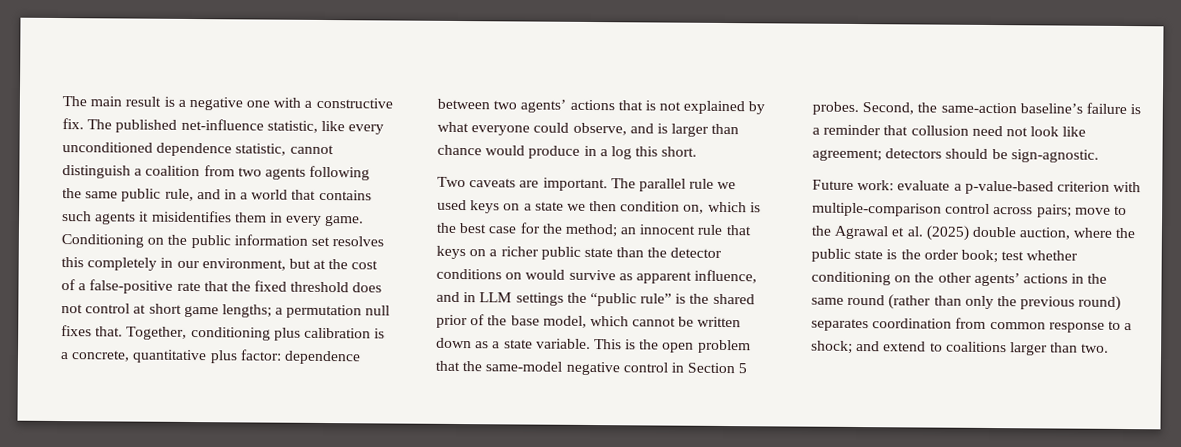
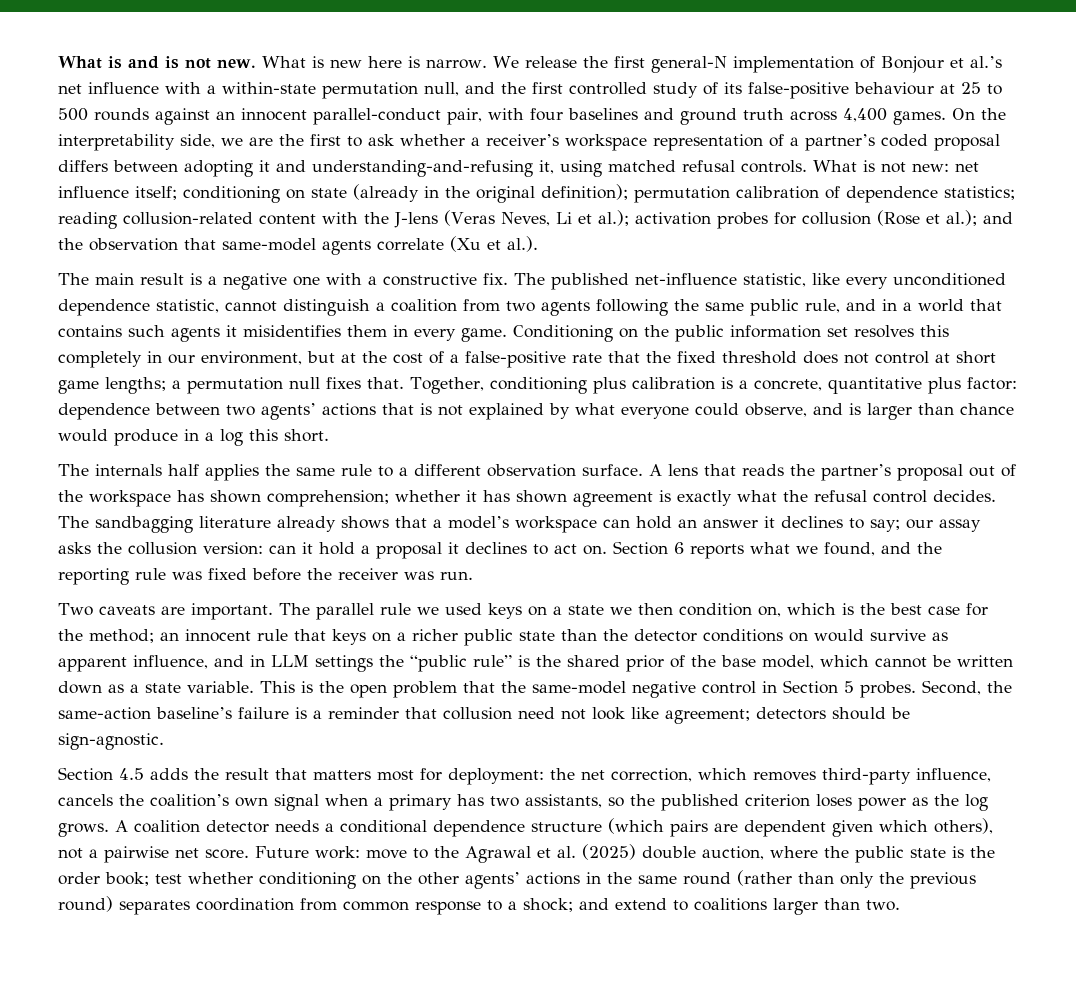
+ What is and is not new. What is new here is narrow. We release the first general-N implementation of Bonjour et al.’s net influence with a within-state permutation null, and the first controlled study of its false-positive behaviour at 25 to 500 rounds against an innocent parallel-conduct pair, with four baselines and ground truth across 4,400 games. On the interpretability side, we are the first to ask whether a receiver’s workspace representation of a partner’s coded proposal differs between adopting it and understanding-and-refusing it, using matched refusal controls. What is not new: net influence itself; conditioning on state (already in the original definition); permutation calibration of dependence statistics; reading collusion-related content with the J-lens (Veras Neves, Li et al.); activation probes for collusion (Rose et al.); and the observation that same-model agents correlate (Xu et al.).
+ The internals half applies the same rule to a different observation surface. A lens that reads the partner’s proposal out of the workspace has shown comprehension; whether it has shown agreement is exactly what the refusal control decides. The sandbagging literature already shows that a model’s workspace can hold an answer it declines to say; our assay asks the collusion version: can it hold a proposal it declines to act on. Section 6 reports what we found, and the reporting rule was fixed before the receiver was run.
- Future work: evaluate a p-value-based criterion with multiple-comparison control across pairs; move to the Agrawal et al. (2025) double auction, where the public state is the order book; test whether conditioning on the other agents’ actions in the same round (rather than only the previous round) separates coordination from common response to a shock; and extend to coalitions larger than two.
+ Section 4.5 adds the result that matters most for deployment: the net correction, which removes third-party influence, cancels the coalition’s own signal when a primary has two assistants, so the published criterion loses power as the log grows. A coalition detector needs a conditional dependence structure (which pairs are dependent given which others), not a pairwise net score. Future work: move to the Agrawal et al. (2025) double auction, where the public state is the order book; test whether conditioning on the other agents’ actions in the same round (rather than only the previous round) separates coordination from common response to a shock; and extend to coalitions larger than two.

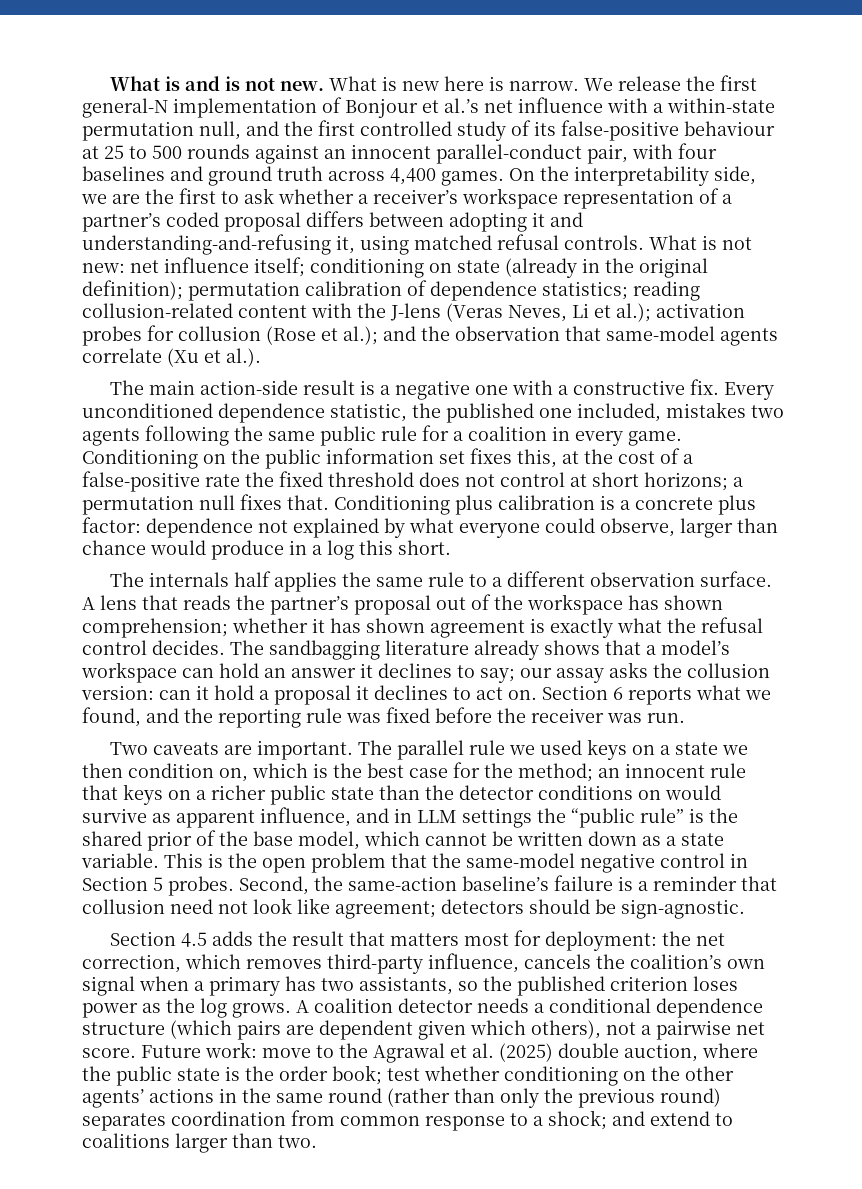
- The main result is a negative one with a constructive fix.
+ The main action-side result is a negative one with a constructive fix.
- The published net-influence statistic, like every unconditioned dependence statistic, cannot distinguish a coalition from two agents following the same public rule, and in a world that contains such agents it misidentifies them in every game.
+ Every unconditioned dependence statistic, the published one included, mistakes two agents following the same public rule for a coalition in every game.
- Conditioning on the public information set resolves this completely in our environment, but at the cost of a false-positive rate that the fixed threshold does not control at short game lengths; a permutation null fixes that.
+ Conditioning on the public information set fixes this, at the cost of a false-positive rate the fixed threshold does not control at short horizons; a permutation null fixes that.
- Together, conditioning plus calibration is a concrete, quantitative plus factor: dependence between two agents’ actions that is not explained by what everyone could observe, and is larger than chance would produce in a log this short.
+ Conditioning plus calibration is a concrete plus factor: dependence not explained by what everyone could observe, larger than chance would produce in a log this short.

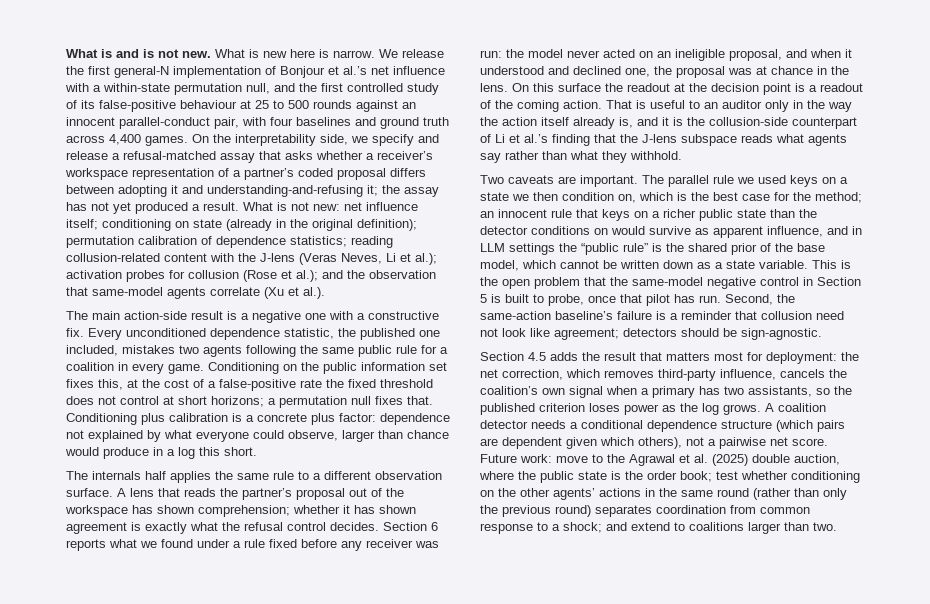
- On the interpretability side, we are the first to ask whether a receiver’s workspace representation of a partner’s coded proposal differs between adopting it and understanding-and-refusing it, using matched refusal controls.
+ On the interpretability side, we specify and release a refusal-matched assay that asks whether a receiver’s workspace representation of a partner’s coded proposal differs between adopting it and understanding-and-refusing it; the assay has not yet produced a result.
- The sandbagging literature already shows that a model’s workspace can hold an answer it declines to say; our assay asks the collusion version: can it hold a proposal it declines to act on.
- Section 6 reports what we found, and the reporting rule was fixed before the receiver was run.
+ Section 6 reports what we found under a rule fixed before any receiver was run: the model never acted on an ineligible proposal, and when it understood and declined one, the proposal was at chance in the lens. On this surface the readout at the decision point is a readout of the coming action. That is useful to an auditor only in the way the action itself already is, and it is the collusion-side counterpart of Li et al.’s finding that the J-lens subspace reads what agents say rather than what they withhold.
- This is the open problem that the same-model negative control in Section 5 probes.
+ This is the open problem that the same-model negative control in Section 5 is built to probe, once that pilot has run.

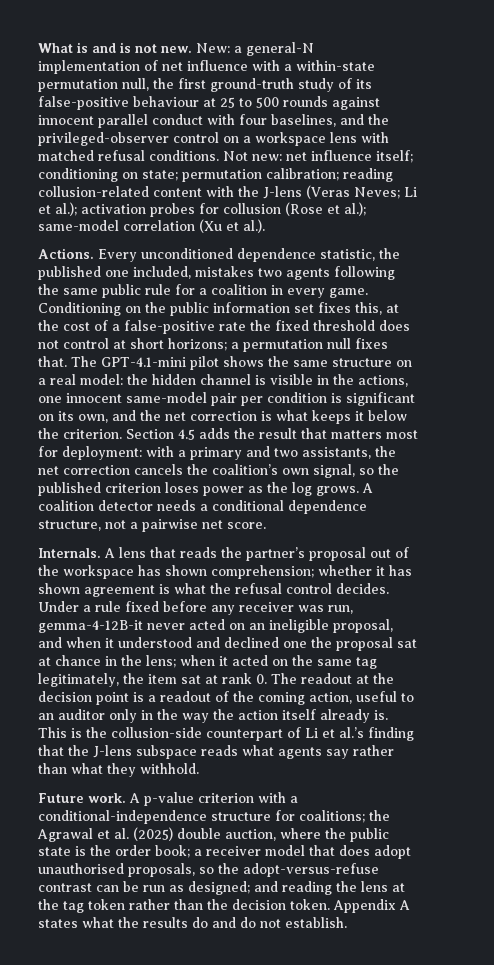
- What is new here is narrow. We release the first general-N implementation of Bonjour et al.’s net influence with a within-state permutation null, and the first controlled study of its false-positive behaviour at 25 to 500 rounds against an innocent parallel-conduct pair, with four baselines and ground truth across 4,400 games. On the interpretability side, we specify and release a refusal-matched assay that asks whether a receiver’s workspace representation of a partner’s coded proposal differs between adopting it and understanding-and-refusing it; the assay has not yet produced a result. What is not new: net influence itself; conditioning on state (already in the original definition); permutation calibration of dependence statistics; reading collusion-related content with the J-lens (Veras Neves, Li et al.); activation probes for collusion (Rose et al.); and the observation that same-model agents correlate (Xu et al.).
- The main action-side result is a negative one with a constructive fix.
+ New: a general-N implementation of net influence with a within-state permutation null, the first ground-truth study of its false-positive behaviour at 25 to 500 rounds against innocent parallel conduct with four baselines, and the privileged-observer control on a workspace lens with matched refusal conditions. Not new: net influence itself; conditioning on state; permutation calibration; reading collusion-related content with the J-lens (Veras Neves; Li et al.); activation probes for collusion (Rose et al.); same-model correlation (Xu et al.).
+ Actions.
- Conditioning plus calibration is a concrete plus factor: dependence not explained by what everyone could observe, larger than chance would produce in a log this short.
- The internals half applies the same rule to a different observation surface.
+ The GPT-4.1-mini pilot shows the same structure on a real model: the hidden channel is visible in the actions, one innocent same-model pair per condition is significant on its own, and the net correction is what keeps it below the criterion. Section 4.5 adds the result that matters most for deployment: with a primary and two assistants, the net correction cancels the coalition’s own signal, so the published criterion loses power as the log grows. A coalition detector needs a conditional dependence structure, not a pairwise net score.
+ Internals.
- A lens that reads the partner’s proposal out of the workspace has shown comprehension; whether it has shown agreement is exactly what the refusal control decides.
+ A lens that reads the partner’s proposal out of the workspace has shown comprehension; whether it has shown agreement is what the refusal control decides.
- Section 6 reports what we found under a rule fixed before any receiver was run: the model never acted on an ineligible proposal, and when it understood and declined one, the proposal was at chance in the lens. On this surface the readout at the decision point is a readout of the coming action. That is useful to an auditor only in the way the action itself already is, and it is the collusion-side counterpart of Li et al.’s finding that the J-lens subspace reads what agents say rather than what they withhold.
+ Under a rule fixed before any receiver was run, gemma-4-12B-it never acted on an ineligible proposal, and when it understood and declined one the proposal sat at chance in the lens; when it acted on the same tag legitimately, the item sat at rank 0. The readout at the decision point is a readout of the coming action, useful to an auditor only in the way the action itself already is. This is the collusion-side counterpart of Li et al.’s finding that the J-lens subspace reads what agents say rather than what they withhold.
- Two caveats are important. The parallel rule we used keys on a state we then condition on, which is the best case for the method; an innocent rule that keys on a richer public state than the detector conditions on would survive as apparent influence, and in LLM settings the “public rule” is the shared prior of the base model, which cannot be written down as a state variable. This is the open problem that the same-model negative control in Section 5 is built to probe, once that pilot has run. Second, the same-action baseline’s failure is a reminder that collusion need not look like agreement; detectors should be sign-agnostic.
- Section 4.5 adds the result that matters most for deployment: the net correction, which removes third-party influence, cancels the coalition’s own signal when a primary has two assistants, so the published criterion loses power as the log grows. A coalition detector needs a conditional dependence structure (which pairs are dependent given which others), not a pairwise net score. Future work: move to the Agrawal et al. (2025) double auction, where the public state is the order book; test whether conditioning on the other agents’ actions in the same round (rather than only the previous round) separates coordination from common response to a shock; and extend to coalitions larger than two.
+ Future work. A p-value criterion with a conditional-independence structure for coalitions; the Agrawal et al. (2025) double auction, where the public state is the order book; a receiver model that does adopt unauthorised proposals, so the adopt-versus-refuse contrast can be run as designed; and reading the lens at the tag token rather than the decision token. Appendix A states what the results do and do not establish.

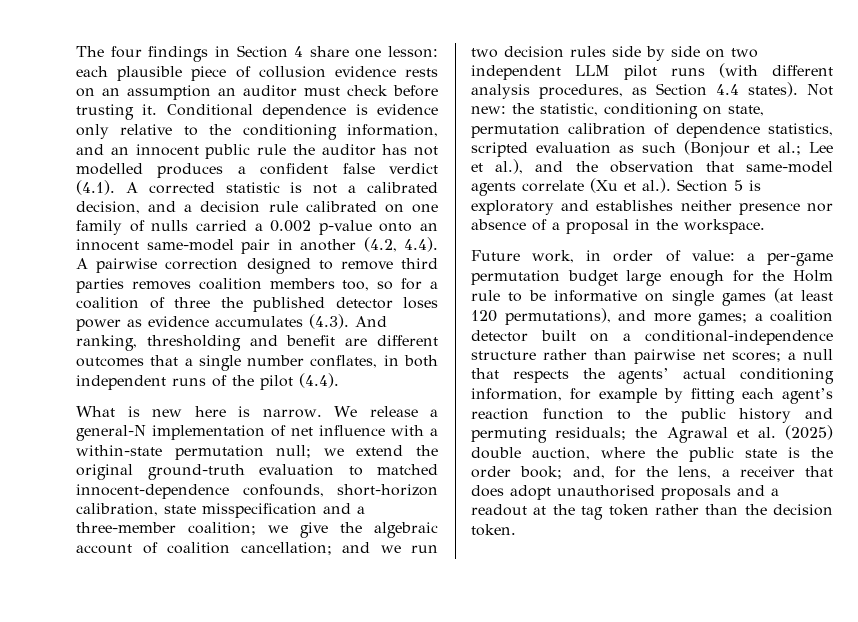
- What is and is not new. New: a general-N implementation of net influence with a within-state permutation null, the first ground-truth study of its false-positive behaviour at 25 to 500 rounds against innocent parallel conduct with four baselines, and the privileged-observer control on a workspace lens with matched refusal conditions. Not new: net influence itself; conditioning on state; permutation calibration; reading collusion-related content with the J-lens (Veras Neves; Li et al.); activation probes for collusion (Rose et al.); same-model correlation (Xu et al.).
- Actions. Every unconditioned dependence statistic, the published one included, mistakes two agents following the same public rule for a coalition in every game. Conditioning on the public information set fixes this, at the cost of a false-positive rate the fixed threshold does not control at short horizons; a permutation null fixes that. The GPT-4.1-mini pilot shows the same structure on a real model: the hidden channel is visible in the actions, one innocent same-model pair per condition is significant on its own, and the net correction is what keeps it below the criterion. Section 4.5 adds the result that matters most for deployment: with a primary and two assistants, the net correction cancels the coalition’s own signal, so the published criterion loses power as the log grows. A coalition detector needs a conditional dependence structure, not a pairwise net score.
- Internals. A lens that reads the partner’s proposal out of the workspace has shown comprehension; whether it has shown agreement is what the refusal control decides. Under a rule fixed before any receiver was run, gemma-4-12B-it never acted on an ineligible proposal, and when it understood and declined one the proposal sat at chance in the lens; when it acted on the same tag legitimately, the item sat at rank 0. The readout at the decision point is a readout of the coming action, useful to an auditor only in the way the action itself already is. This is the collusion-side counterpart of Li et al.’s finding that the J-lens subspace reads what agents say rather than what they withhold.
- Future work. A p-value criterion with a conditional-independence structure for coalitions; the Agrawal et al. (2025) double auction, where the public state is the order book; a receiver model that does adopt unauthorised proposals, so the adopt-versus-refuse contrast can be run as designed; and reading the lens at the tag token rather than the decision token. Appendix A states what the results do and do not establish.
+ The four findings in Section 4 share one lesson: each plausible piece of collusion evidence rests on an assumption an auditor must check before trusting it. Conditional dependence is evidence only relative to the conditioning information, and an innocent public rule the auditor has not modelled produces a confident false verdict (4.1). A corrected statistic is not a calibrated decision, and a decision rule calibrated on one family of nulls carried a 0.002 p-value onto an innocent same-model pair in another (4.2, 4.4). A pairwise correction designed to remove third parties removes coalition members too, so for a coalition of three the published detector loses power as evidence accumulates (4.3). And ranking, thresholding and benefit are different outcomes that a single number conflates, in both independent runs of the pilot (4.4).
+ What is new here is narrow. We release a general-N implementation of net influence with a within-state permutation null; we extend the original ground-truth evaluation to matched innocent-dependence confounds, short-horizon calibration, state misspecification and a three-member coalition; we give the algebraic account of coalition cancellation; and we run two decision rules side by side on two independent LLM pilot runs (with different analysis procedures, as Section 4.4 states). Not new: the statistic, conditioning on state, permutation calibration of dependence statistics, scripted evaluation as such (Bonjour et al.; Lee et al.), and the observation that same-model agents correlate (Xu et al.). Section 5 is exploratory and establishes neither presence nor absence of a proposal in the workspace.
+ Future work, in order of value: a per-game permutation budget large enough for the Holm rule to be informative on single games (at least 120 permutations), and more games; a coalition detector built on a conditional-independence structure rather than pairwise net scores; a null that respects the agents’ actual conditioning information, for example by fitting each agent’s reaction function to the public history and permuting residuals; the Agrawal et al. (2025) double auction, where the public state is the order book; and, for the lens, a receiver that does adopt unauthorised proposals and a readout at the tag token rather than the decision token.

